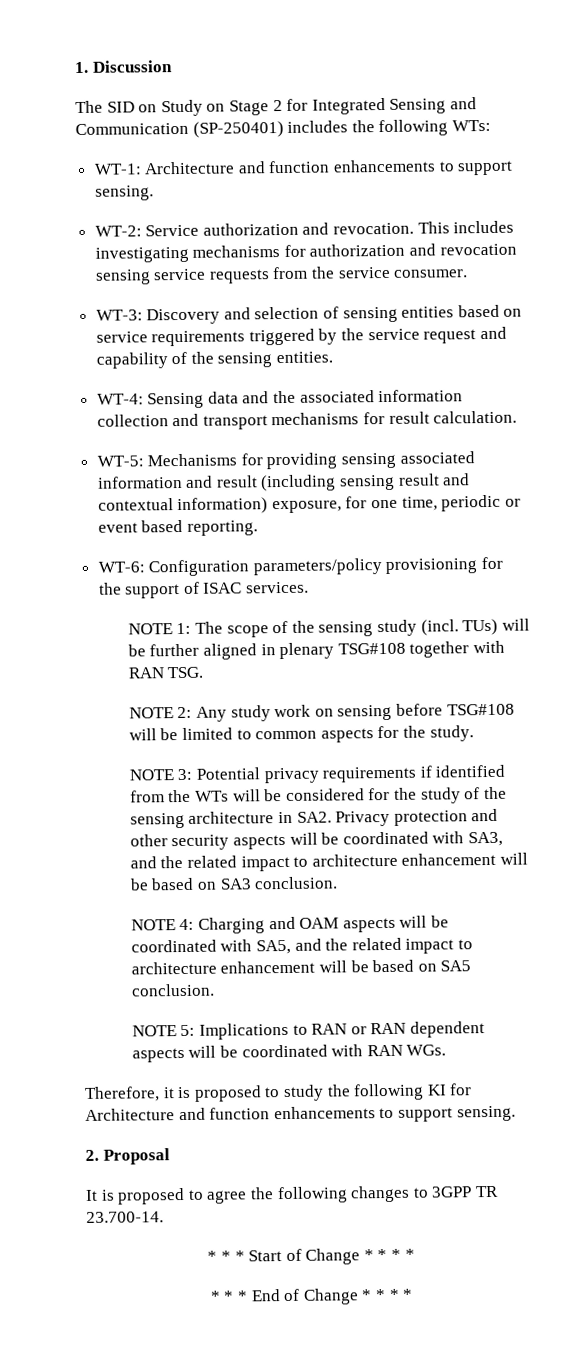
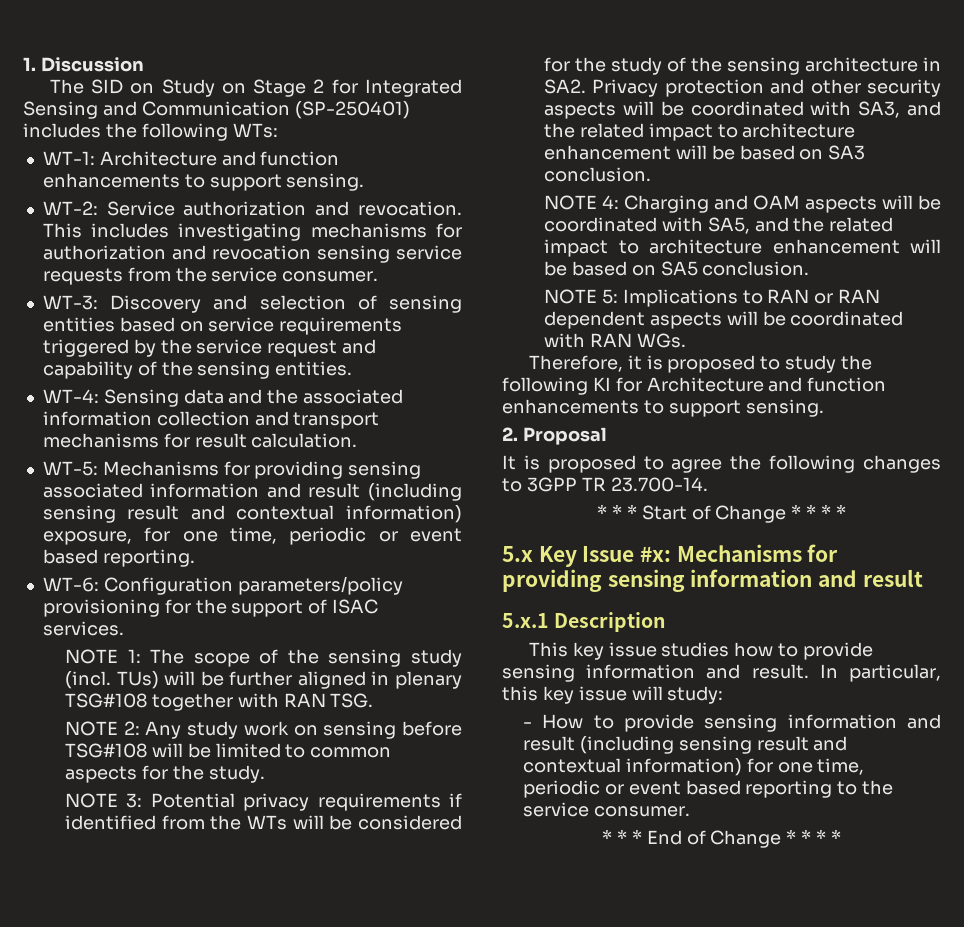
+ 5.x Key Issue #x: Mechanisms for providing sensing information and result
+ 5.x.1 Description
+ This key issue studies how to provide sensing information and result. In particular, this key issue will study:
+ - How to provide sensing information and result (including sensing result and contextual information) for one time, periodic or event based reporting to the service consumer.

